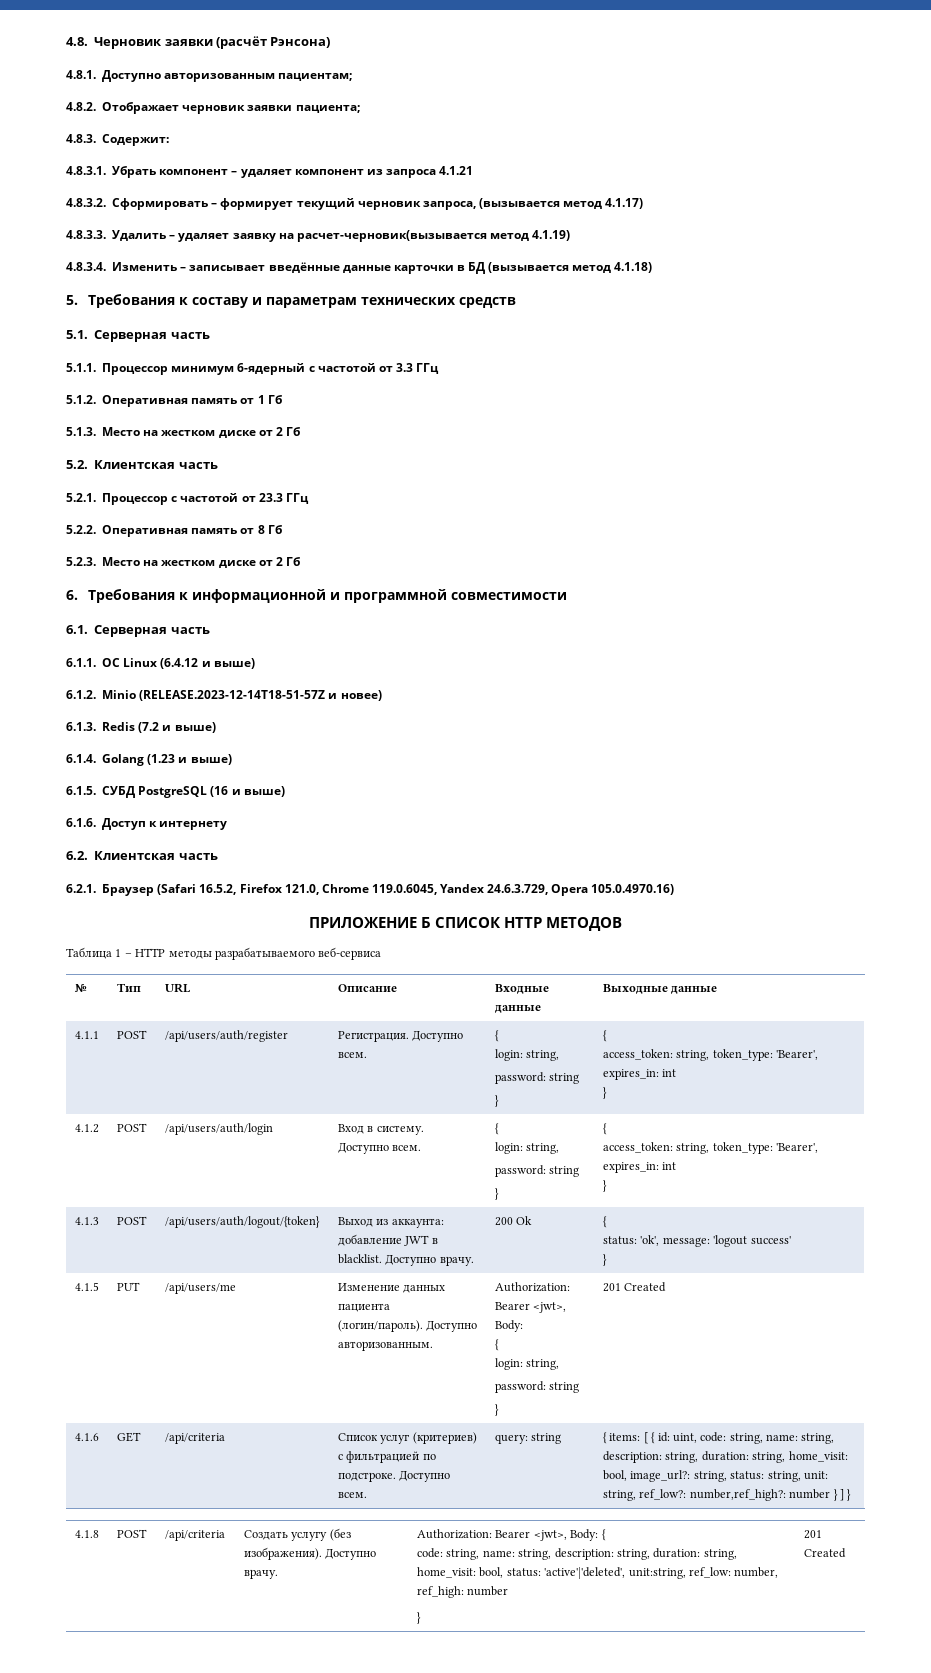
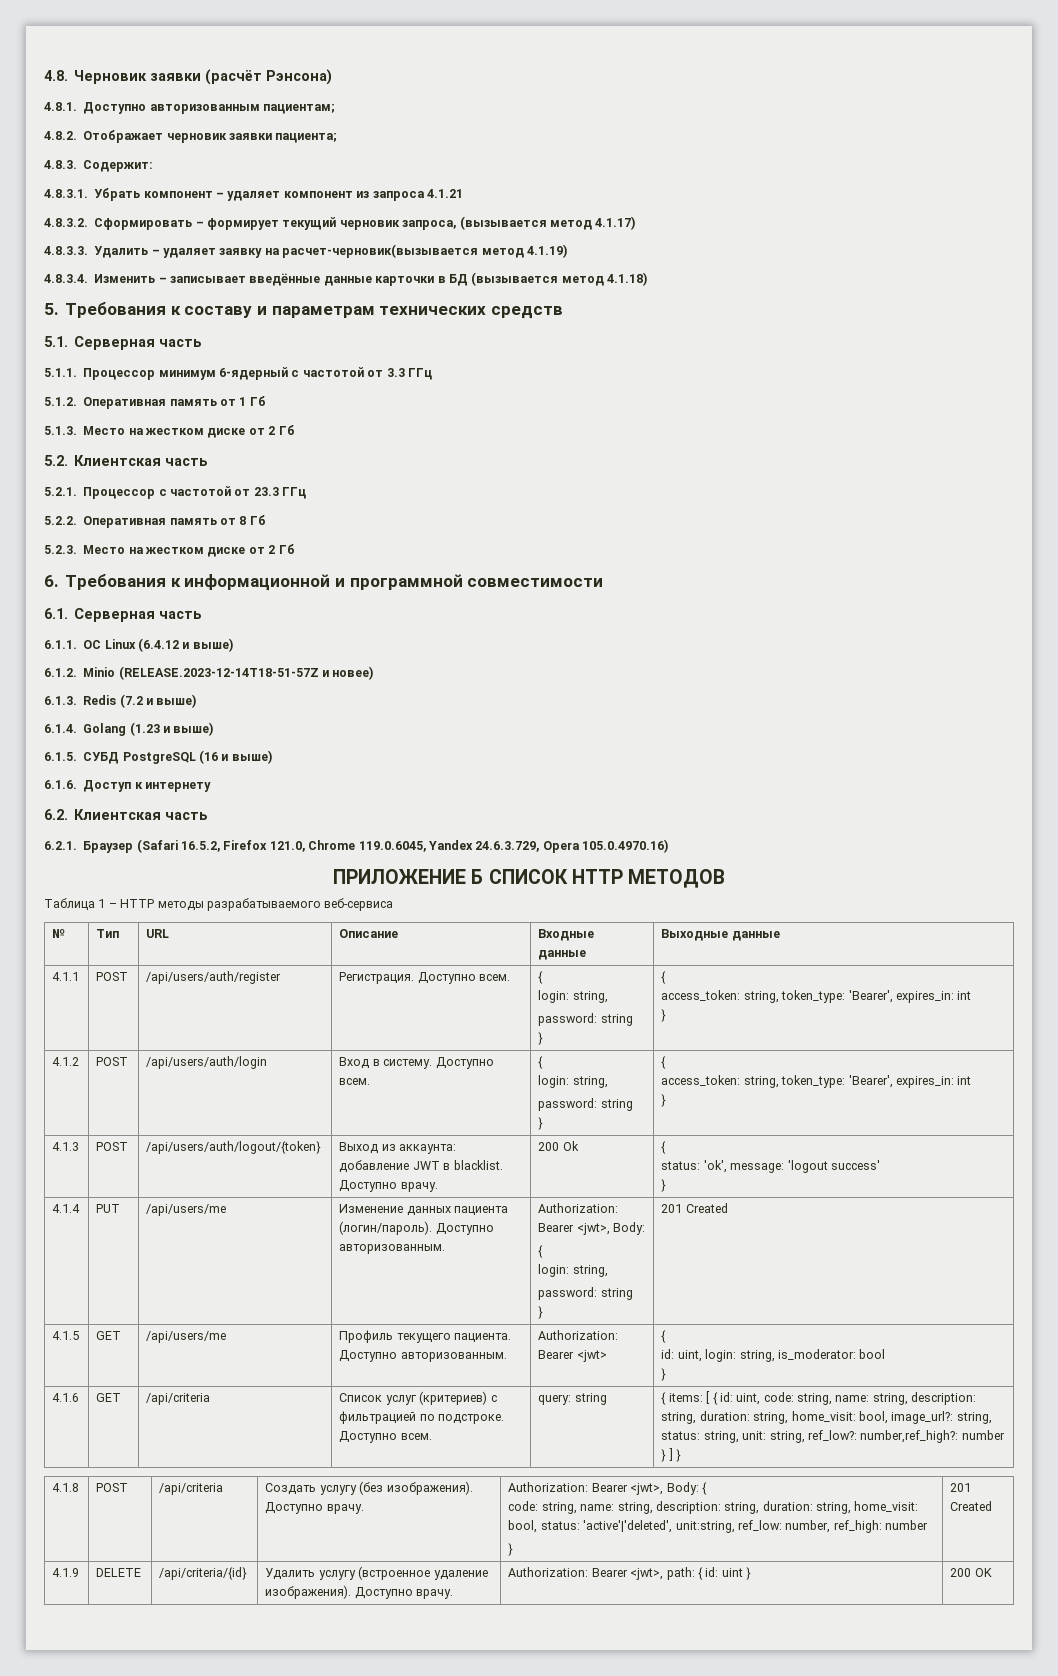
- 4.1.5 | PUT | /api/users/me | Изменение данных пациента (логин/пароль). Доступно авторизованным. | Authorization: Bearer <jwt>, Body:
+ 4.1.4 | PUT | /api/users/me | Изменение данных пациента (логин/пароль). Доступно авторизованным. | Authorization: Bearer <jwt>, Body:
+ 4.1.5 | GET | /api/users/me | Профиль текущего пациента. Доступно авторизованным. | Authorization: Bearer <jwt> | {
+ id: uint, login: string, is_moderator: bool
+ }
+ 4.1.9 | DELETE | /api/criteria/{id} | Удалить услугу (встроенное удаление изображения). Доступно врачу. | Authorization: Bearer <jwt>, path: { id: uint } | 200 OK

